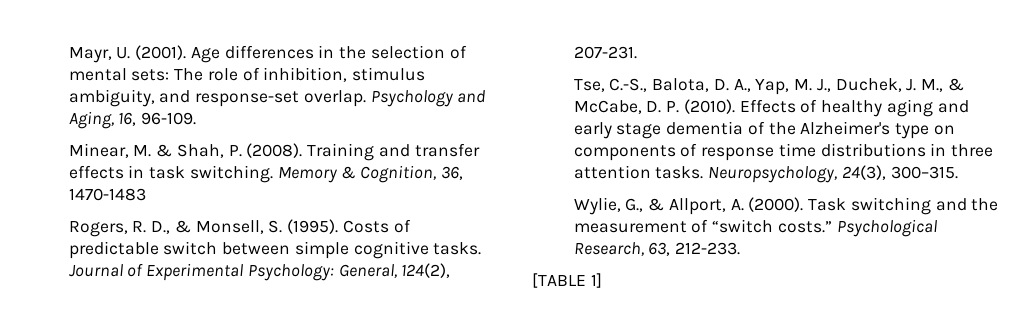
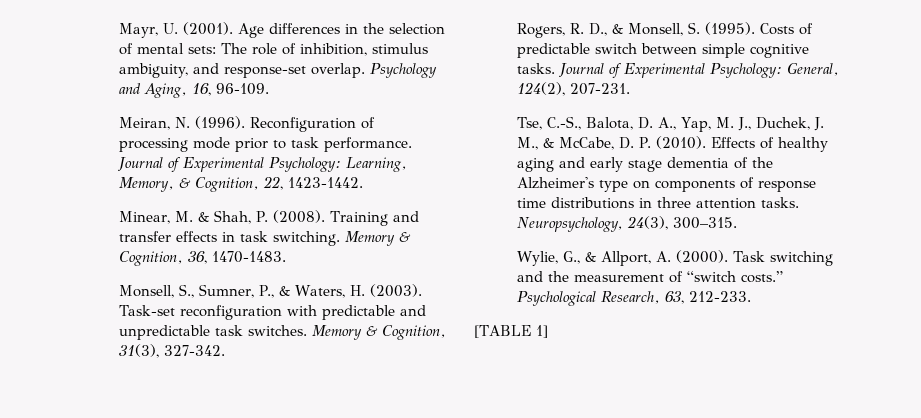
+ Meiran, N. (1996). Reconfiguration of processing mode prior to task performance. Journal of Experimental Psychology: Learning, Memory, & Cognition, 22, 1423-1442.
- Memory & Cognition, 36, 1470-1483
+ Memory & Cognition, 36, 1470-1483.
+ Monsell, S., Sumner, P., & Waters, H. (2003). Task-set reconfiguration with predictable and unpredictable task switches. Memory & Cognition, 31(3), 327-342.

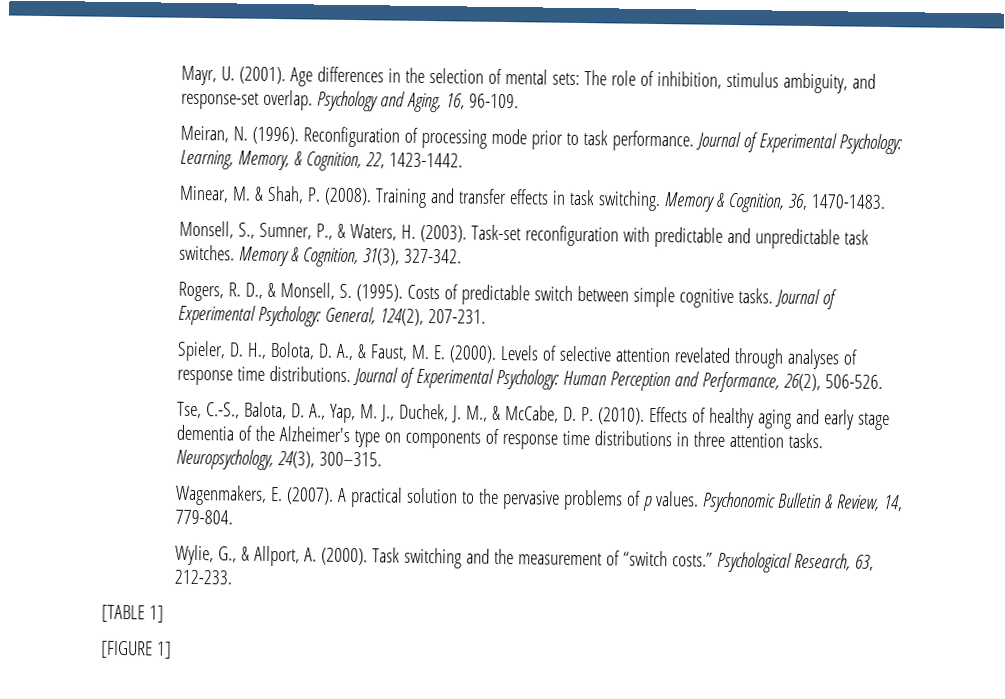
+ Spieler, D. H., Bolota, D. A., & Faust, M. E. (2000). Levels of selective attention revelated through analyses of response time distributions. Journal of Experimental Psychology: Human Perception and Performance, 26(2), 506-526.
+ Wagenmakers, E. (2007). A practical solution to the pervasive problems of p values. Psychonomic Bulletin & Review, 14, 779-804.
+ [FIGURE 1]

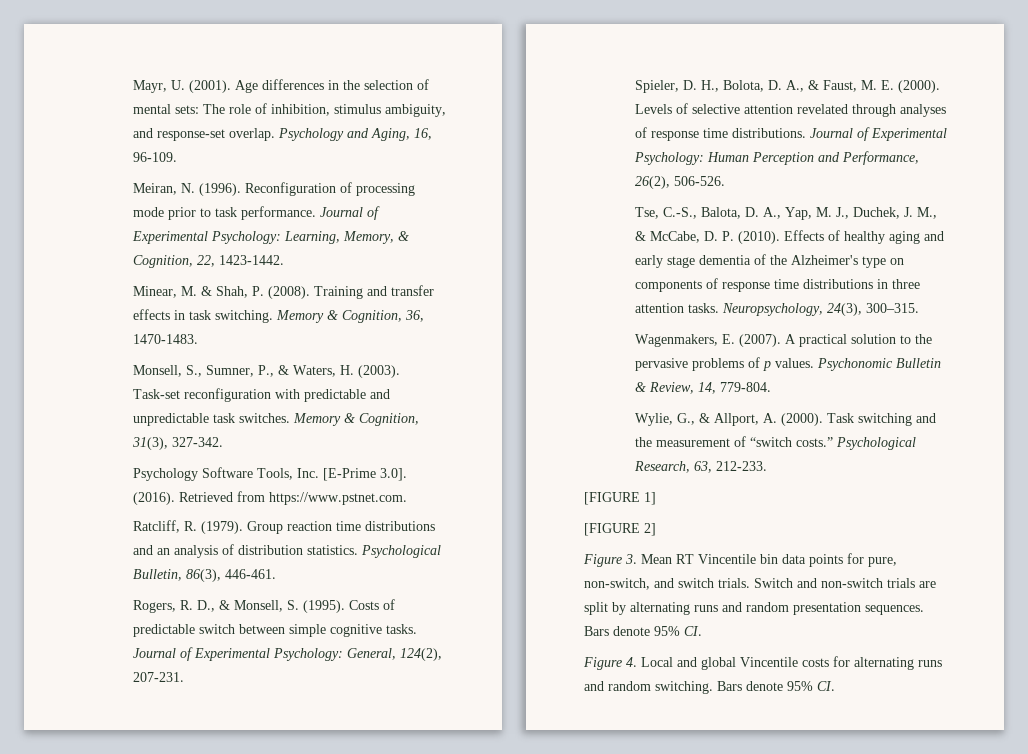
+ Psychology Software Tools, Inc. [E-Prime 3.0]. (2016). Retrieved from https://www.pstnet.com.
+ Ratcliff, R. (1979). Group reaction time distributions and an analysis of distribution statistics. Psychological Bulletin, 86(3), 446-461.
- [TABLE 1]
+ [FIGURE 1]
- [FIGURE 1]
+ [FIGURE 2]
+ Figure 3. Mean RT Vincentile bin data points for pure, non-switch, and switch trials. Switch and non-switch trials are split by alternating runs and random presentation sequences. Bars denote 95% CI.
+ Figure 4. Local and global Vincentile costs for alternating runs and random switching. Bars denote 95% CI.

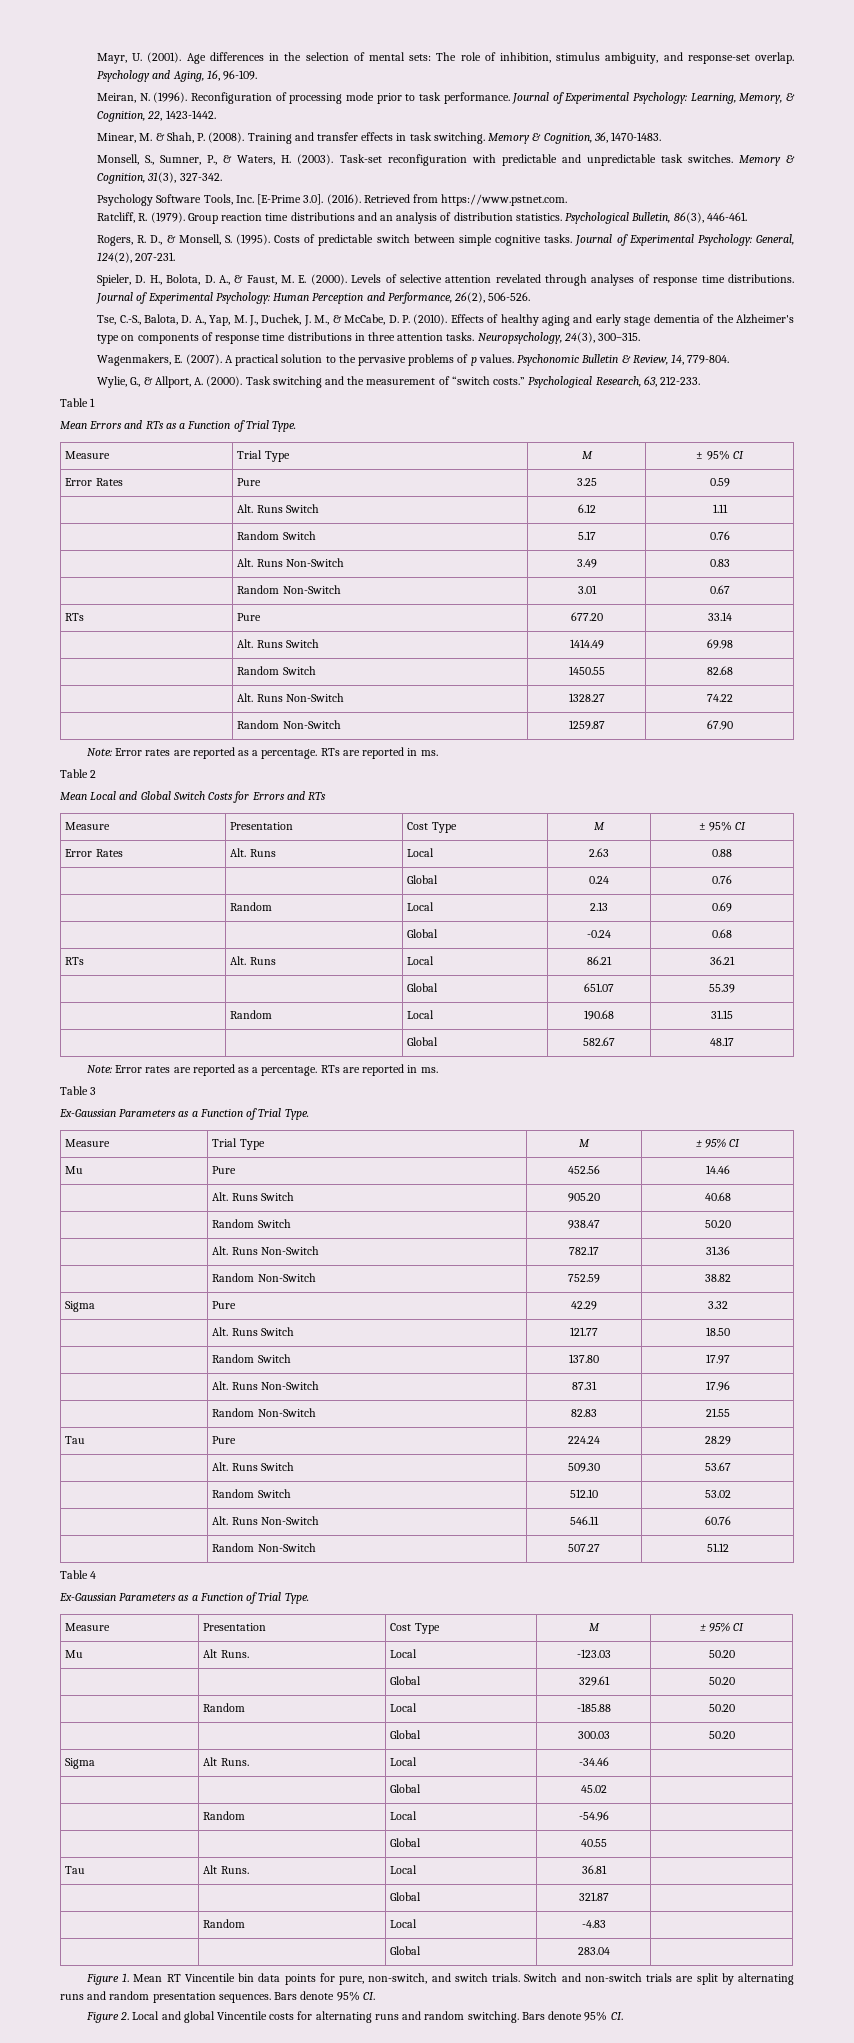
- [FIGURE 1]
- [FIGURE 2]
- Figure 3. Mean RT Vincentile bin data points for pure, non-switch, and switch trials.
+ Table 1
+ Mean Errors and RTs as a Function of Trial Type.
+ Measure | Trial Type | M | ± 95% CI
+ Error Rates | Pure | 3.25 | 0.59
+ | Alt. Runs Switch | 6.12 | 1.11
+ | Random Switch | 5.17 | 0.76
+ | Alt. Runs Non-Switch | 3.49 | 0.83
+ | Random Non-Switch | 3.01 | 0.67
+ RTs | Pure | 677.20 | 33.14
+ | Alt. Runs Switch | 1414.49 | 69.98
+ | Random Switch | 1450.55 | 82.68
+ | Alt. Runs Non-Switch | 1328.27 | 74.22
+ | Random Non-Switch | 1259.87 | 67.90
+ Note: Error rates are reported as a percentage. RTs are reported in ms.
+ Table 2
+ Mean Local and Global Switch Costs for Errors and RTs
+ Measure | Presentation | Cost Type | M | ± 95% CI
+ Error Rates | Alt. Runs | Local | 2.63 | 0.88
+ | | Global | 0.24 | 0.76
+ | Random | Local | 2.13 | 0.69
+ | | Global | -0.24 | 0.68
+ RTs | Alt. Runs | Local | 86.21 | 36.21
+ | | Global | 651.07 | 55.39
+ | Random | Local | 190.68 | 31.15
+ | | Global | 582.67 | 48.17
+ Note: Error rates are reported as a percentage. RTs are reported in ms.
+ Table 3
+ Ex-Gaussian Parameters as a Function of Trial Type.
+ Measure | Trial Type | M | ± 95% CI
+ Mu | Pure | 452.56 | 14.46
+ | Alt. Runs Switch | 905.20 | 40.68
+ | Random Switch | 938.47 | 50.20
+ | Alt. Runs Non-Switch | 782.17 | 31.36
+ | Random Non-Switch | 752.59 | 38.82
+ Sigma | Pure | 42.29 | 3.32
+ | Alt. Runs Switch | 121.77 | 18.50
+ | Random Switch | 137.80 | 17.97
+ | Alt. Runs Non-Switch | 87.31 | 17.96
+ | Random Non-Switch | 82.83 | 21.55
+ Tau | Pure | 224.24 | 28.29
+ | Alt. Runs Switch | 509.30 | 53.67
+ | Random Switch | 512.10 | 53.02
+ | Alt. Runs Non-Switch | 546.11 | 60.76
+ | Random Non-Switch | 507.27 | 51.12
+ Table 4
+ Ex-Gaussian Parameters as a Function of Trial Type.
+ Measure | Presentation | Cost Type | M | ± 95% CI
+ Mu | Alt Runs. | Local | -123.03 | 50.20
+ | | Global | 329.61 | 50.20
+ | Random | Local | -185.88 | 50.20
+ | | Global | 300.03 | 50.20
+ Sigma | Alt Runs. | Local | -34.46 |
+ | | Global | 45.02 |
+ | Random | Local | -54.96 |
+ | | Global | 40.55 |
+ Tau | Alt Runs. | Local | 36.81 |
+ | | Global | 321.87 |
+ | Random | Local | -4.83 |
+ | | Global | 283.04 |
+ Figure 1. Mean RT Vincentile bin data points for pure, non-switch, and switch trials.
- Figure 4. Local and global Vincentile costs for alternating runs and random switching.
+ Figure 2. Local and global Vincentile costs for alternating runs and random switching.

